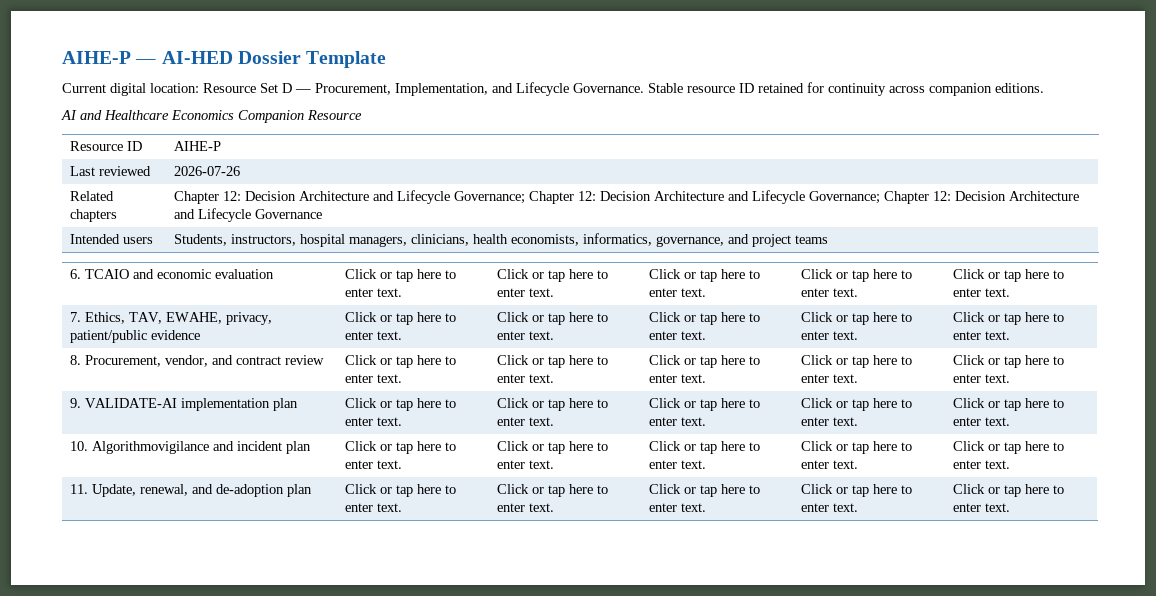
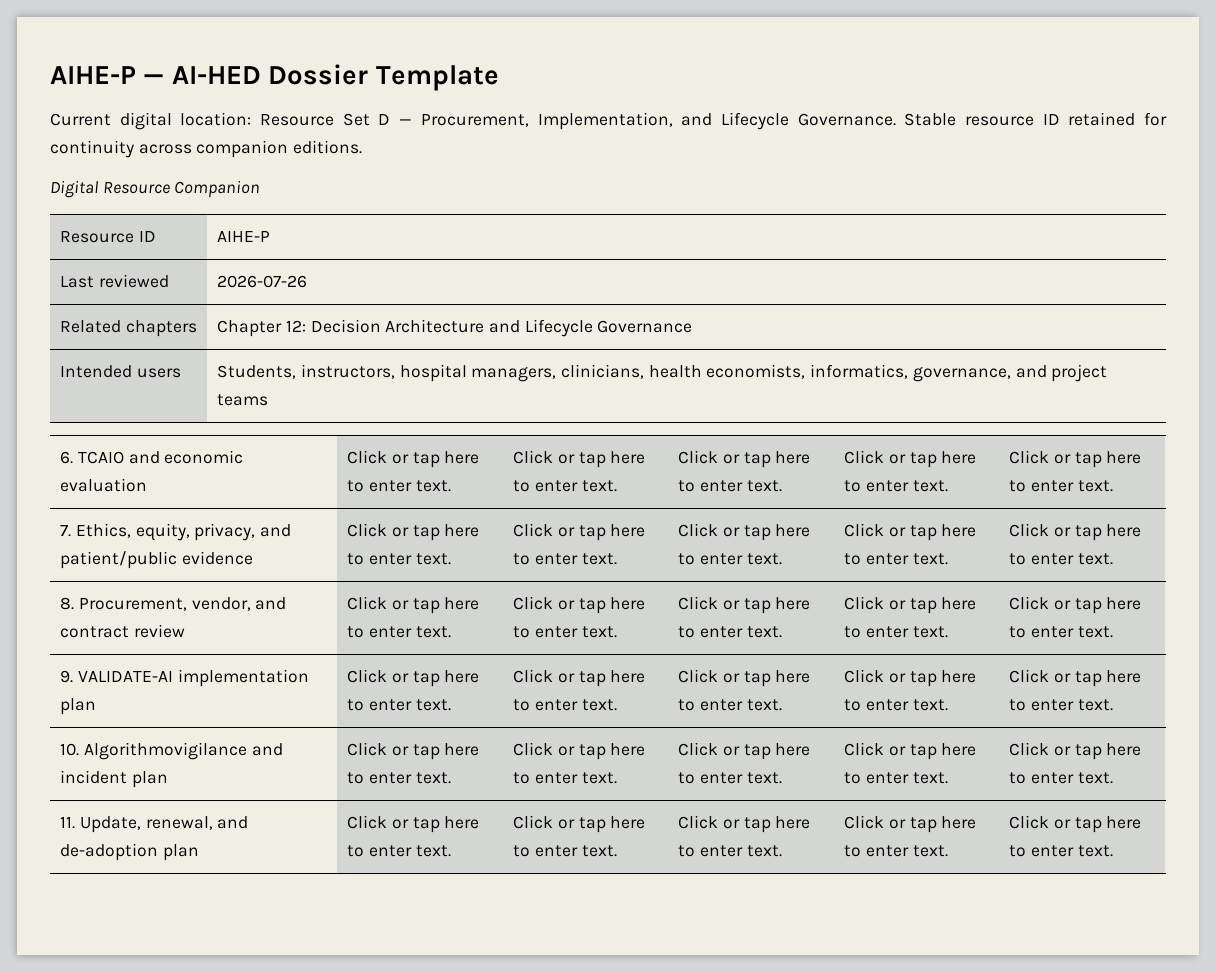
- AI and Healthcare Economics Companion Resource
+ Digital Resource Companion
- Related chapters | Chapter 12: Decision Architecture and Lifecycle Governance; Chapter 12: Decision Architecture and Lifecycle Governance; Chapter 12: Decision Architecture and Lifecycle Governance
+ Related chapters | Chapter 12: Decision Architecture and Lifecycle Governance
- 7. Ethics, TAV, EWAHE, privacy, patient/public evidence
+ 7. Ethics, equity, privacy, and patient/public evidence

